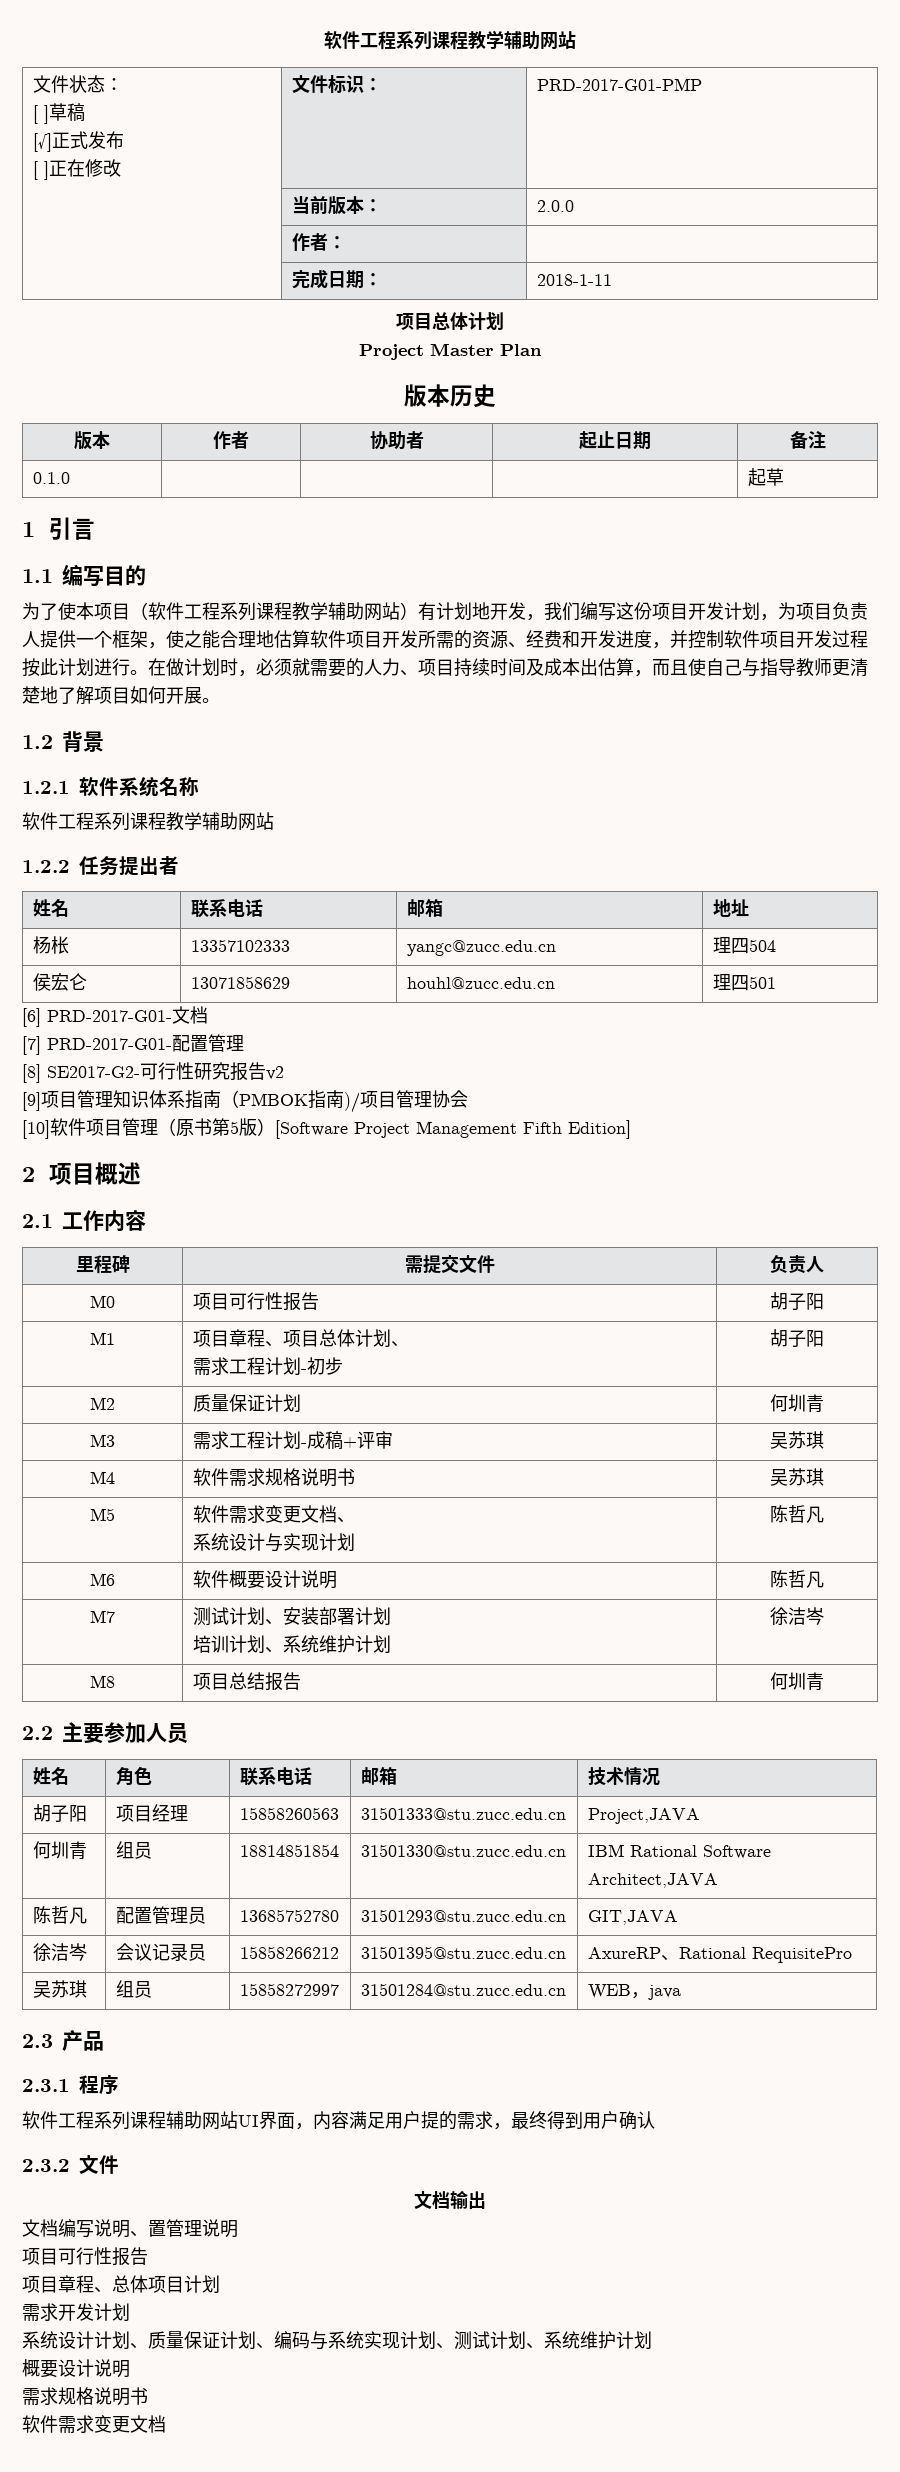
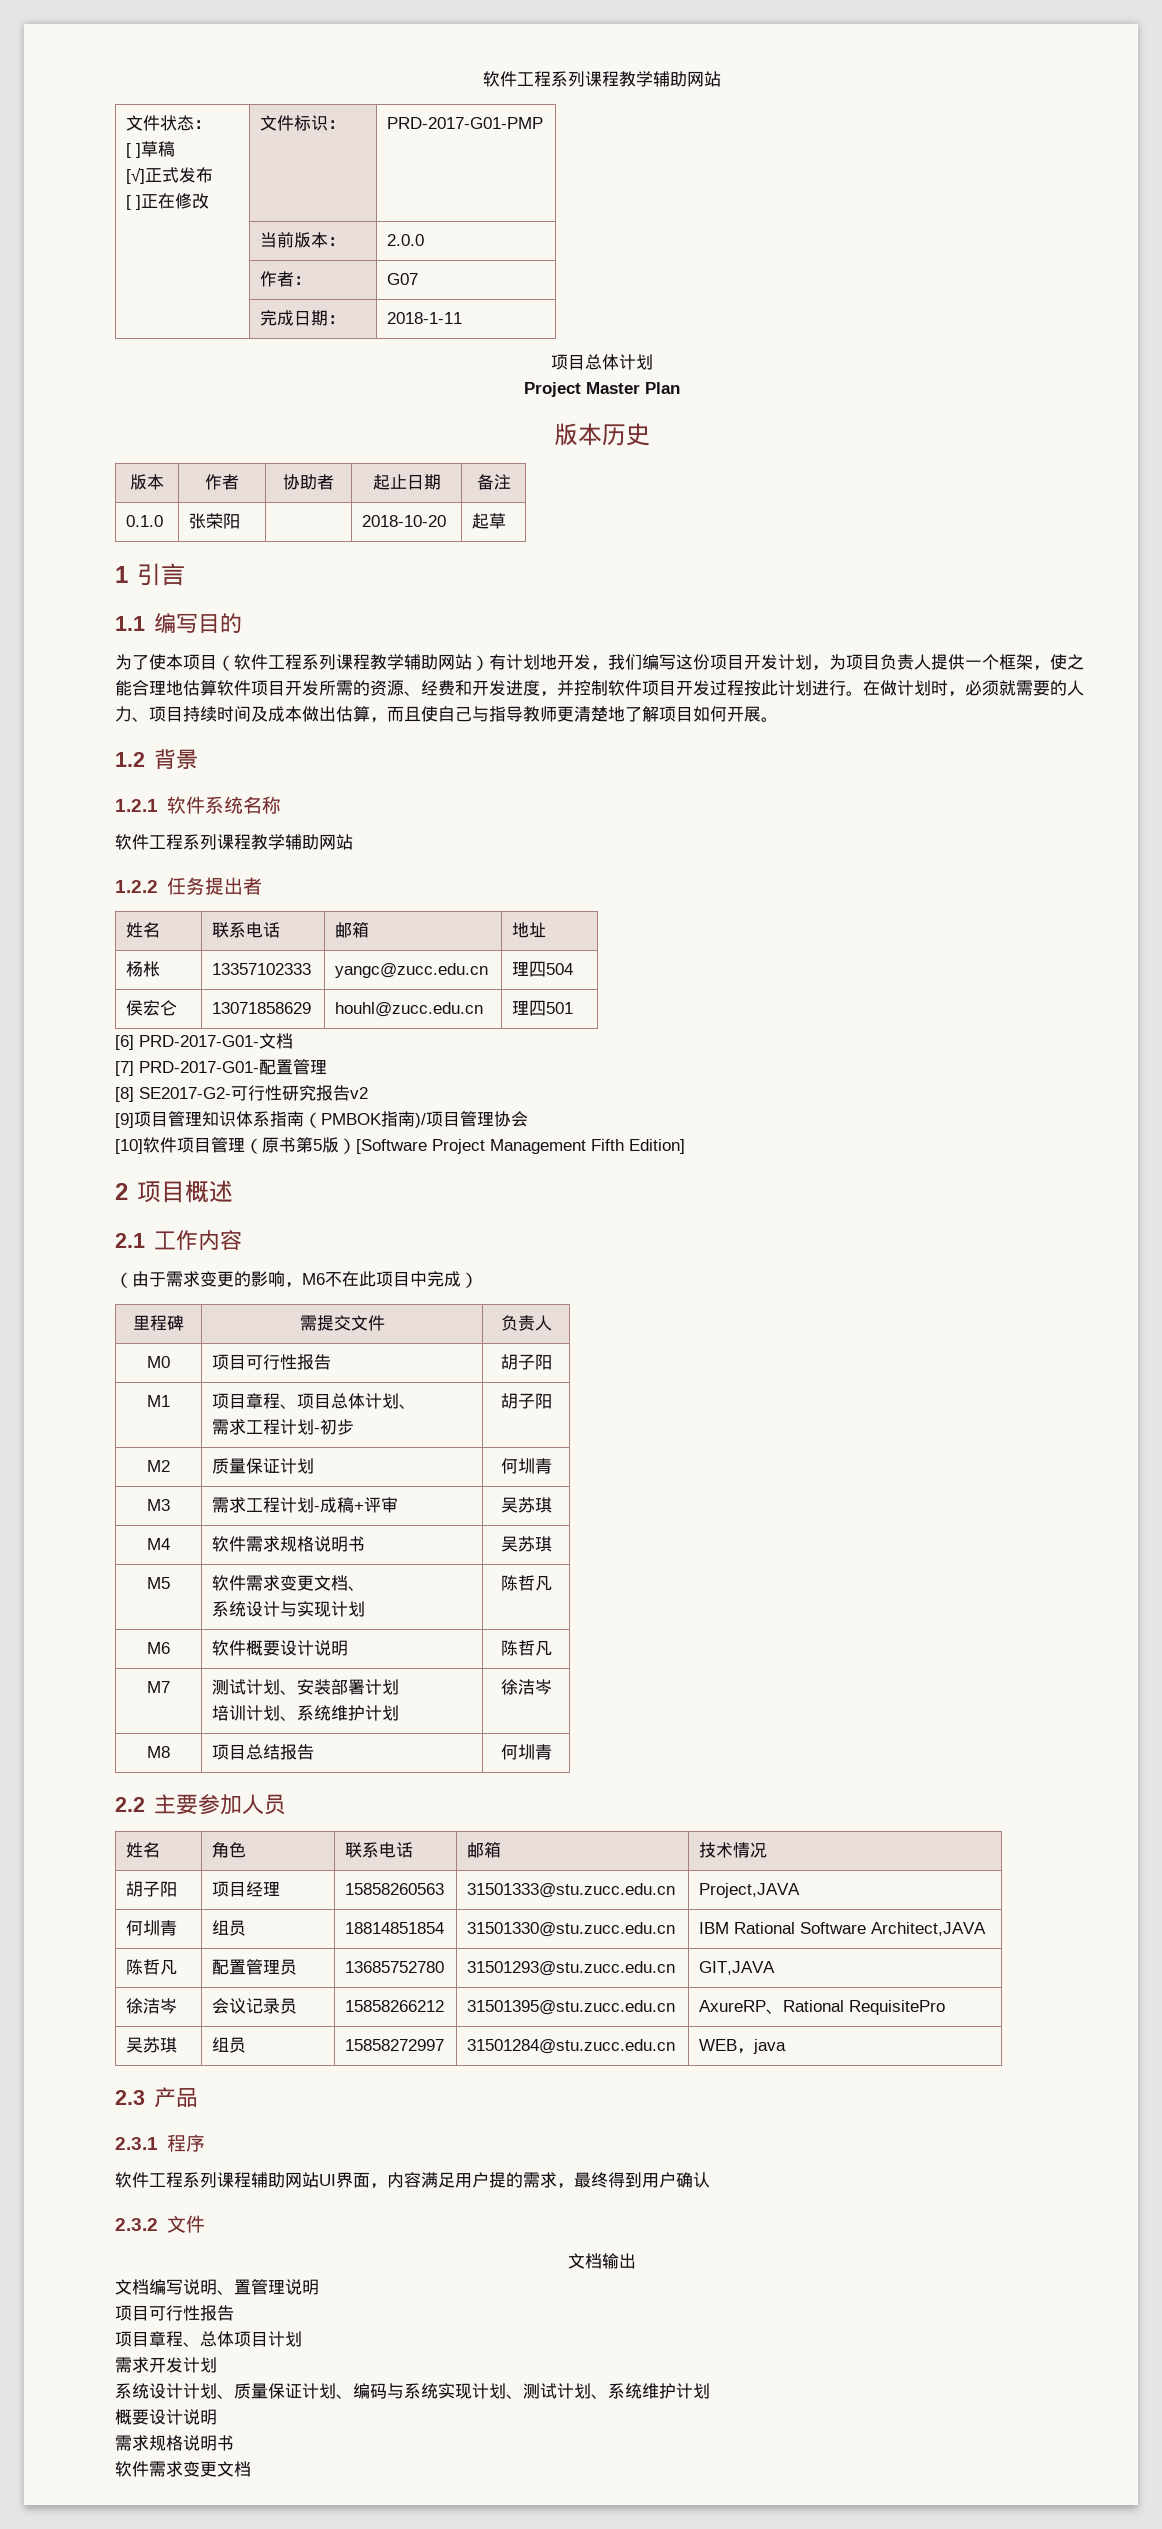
- | 作者： |
+ | 作者： | G07
- 0.1.0 | | | | 起草
+ 0.1.0 | 张荣阳 | | 2018-10-20 | 起草
- 在做计划时，必须就需要的人力、项目持续时间及成本出估算，而且使自己与指导教师更清楚地了解项目如何开展。
+ 在做计划时，必须就需要的人力、项目持续时间及成本做出估算，而且使自己与指导教师更清楚地了解项目如何开展。
+ （由于需求变更的影响，M6不在此项目中完成）

